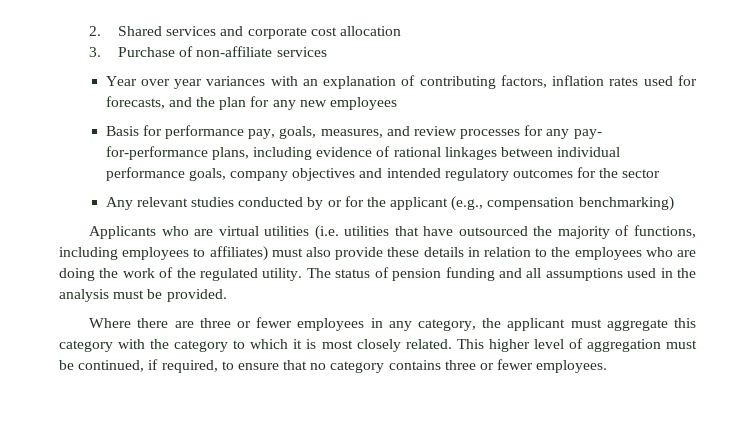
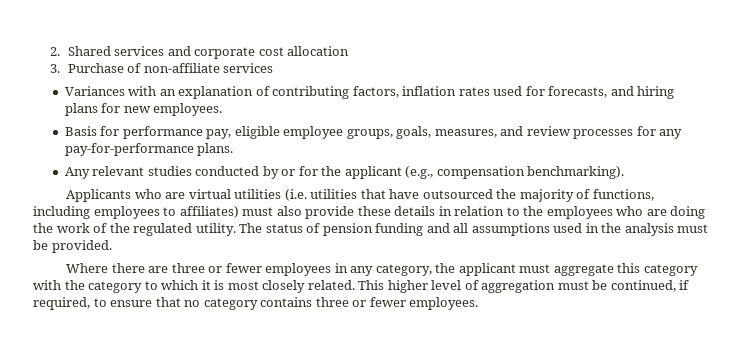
- Year over year variances with an explanation of contributing factors, inflation rates used for forecasts, and the plan for any new employees
+ Variances with an explanation of contributing factors, inflation rates used for forecasts, and hiring plans for new employees.
- Basis for performance pay, goals, measures, and review processes for any pay- for-performance plans, including evidence of rational linkages between individual performance goals, company objectives and intended regulatory outcomes for the sector
+ Basis for performance pay, eligible employee groups, goals, measures, and review processes for any pay-for-performance plans.
- Any relevant studies conducted by or for the applicant (e.g., compensation benchmarking)
+ Any relevant studies conducted by or for the applicant (e.g., compensation benchmarking).

